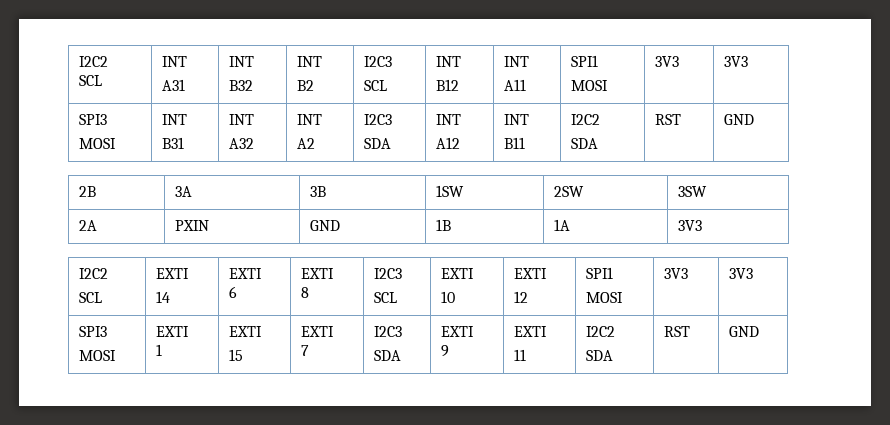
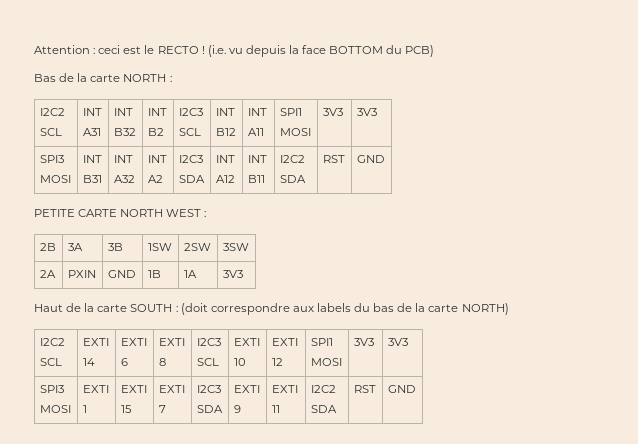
+ Attention : ceci est le RECTO ! (i.e. vu depuis la face BOTTOM du PCB)
+ Bas de la carte NORTH :
+ PETITE CARTE NORTH WEST :
+ Haut de la carte SOUTH : (doit correspondre aux labels du bas de la carte NORTH)

